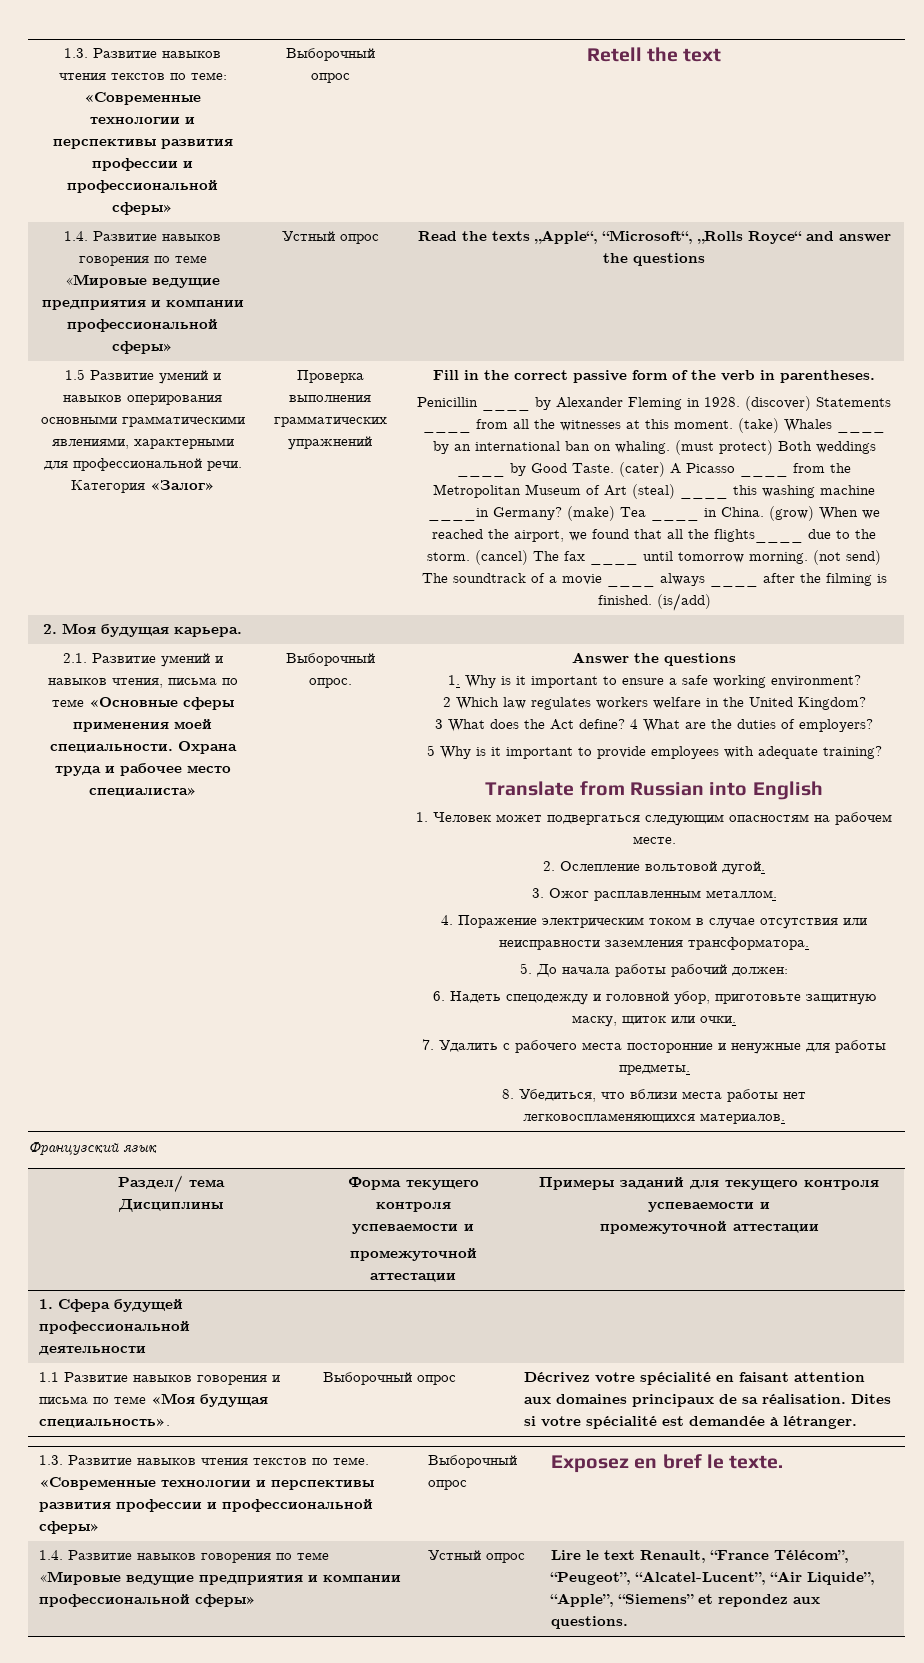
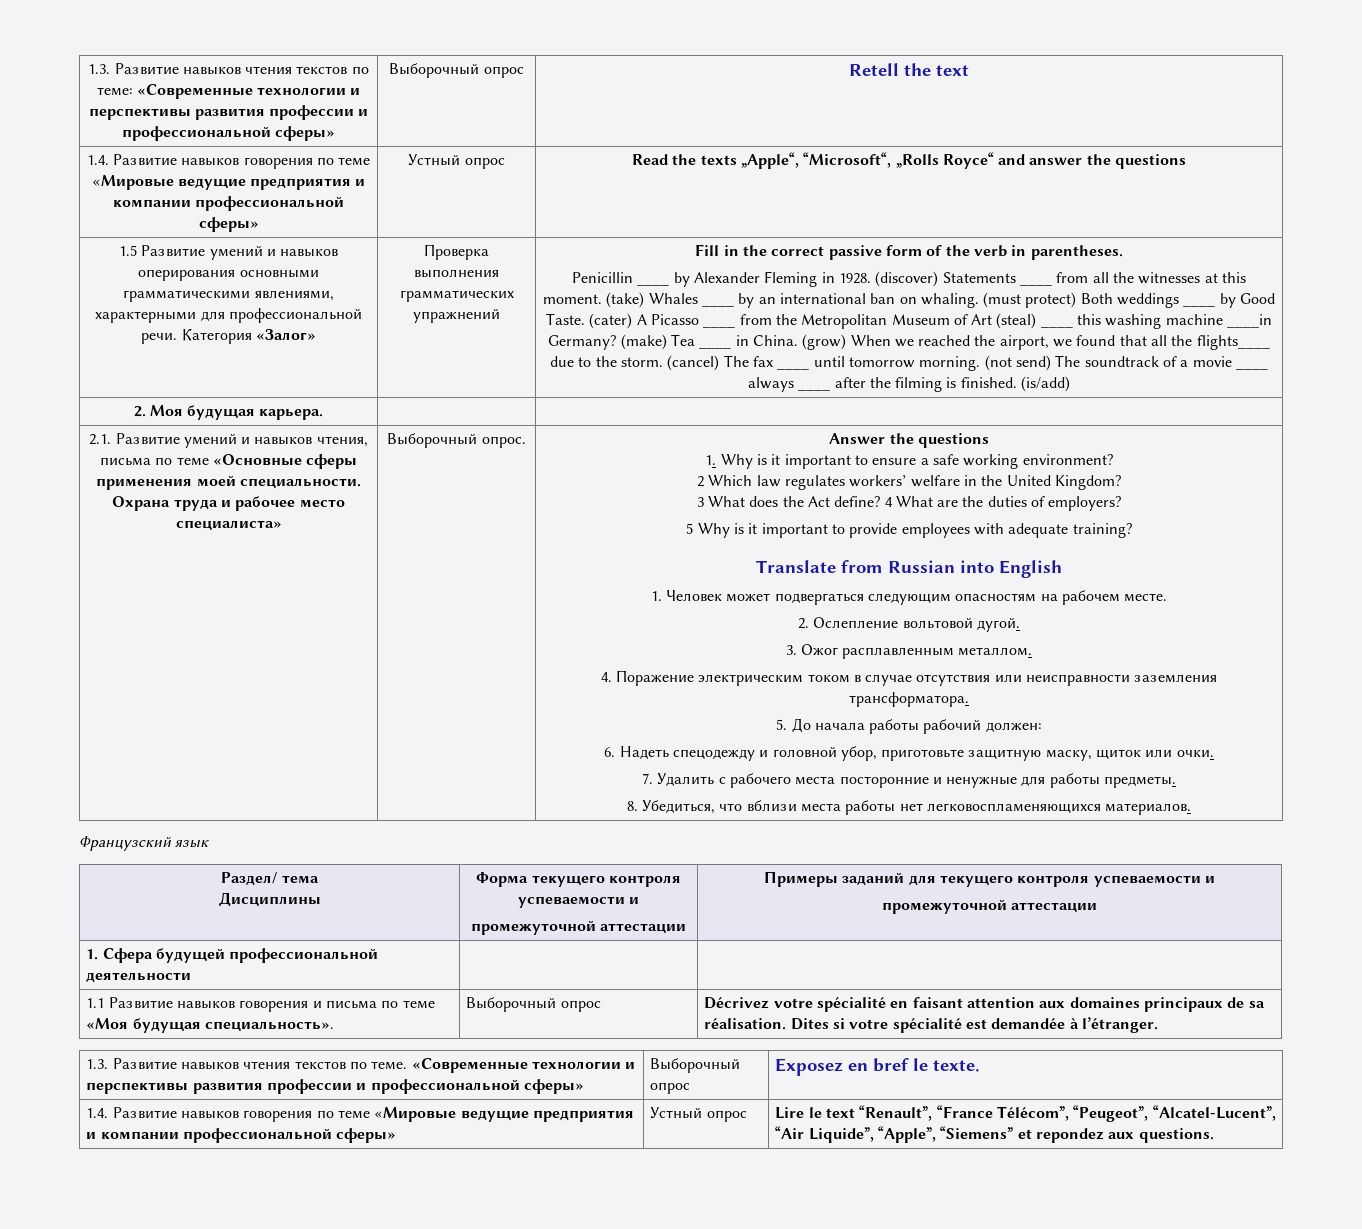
- 2 Which law regulates workers welfare in the United Kingdom?
+ 2 Which law regulates workers’ welfare in the United Kingdom?
- 1.1 Развитие навыков говорения и письма по теме «Моя будущая специальность». | Выборочный опрос | Décrivez votre spécialité en faisant attention aux domaines principaux de sa réalisation. Dites si votre spécialité est demandée à létranger.
+ 1.1 Развитие навыков говорения и письма по теме «Моя будущая специальность». | Выборочный опрос | Décrivez votre spécialité en faisant attention aux domaines principaux de sa réalisation. Dites si votre spécialité est demandée à l’étranger.
- 1.4. Развитие навыков говорения по теме «Мировые ведущие предприятия и компании профессиональной сферы» | Устный опрос | Lire le text Renault, “France Télécom”, “Peugeot”, “Alcatel-Lucent”, “Air Liquide”, “Apple”, “Siemens” et repondez aux questions.
+ 1.4. Развитие навыков говорения по теме «Мировые ведущие предприятия и компании профессиональной сферы» | Устный опрос | Lire le text “Renault”, “France Télécom”, “Peugeot”, “Alcatel-Lucent”, “Air Liquide”, “Apple”, “Siemens” et repondez aux questions.

